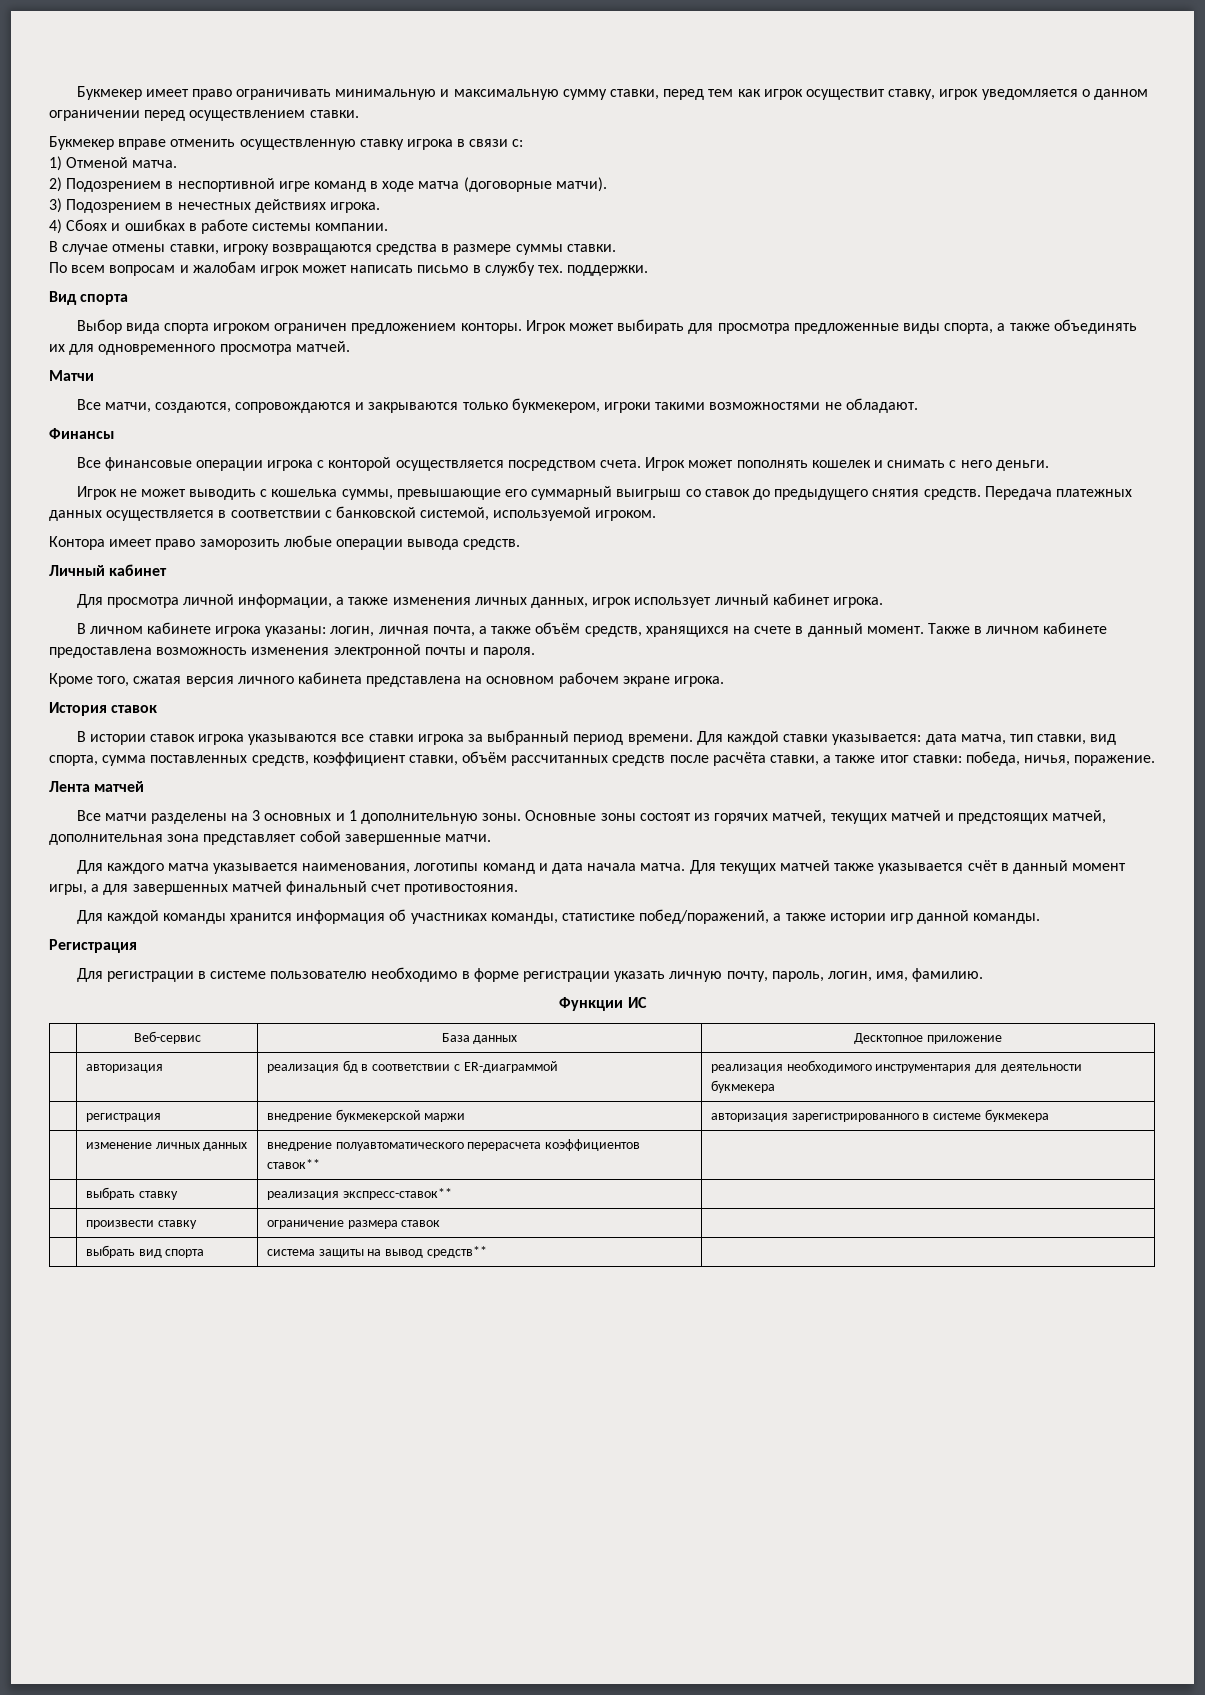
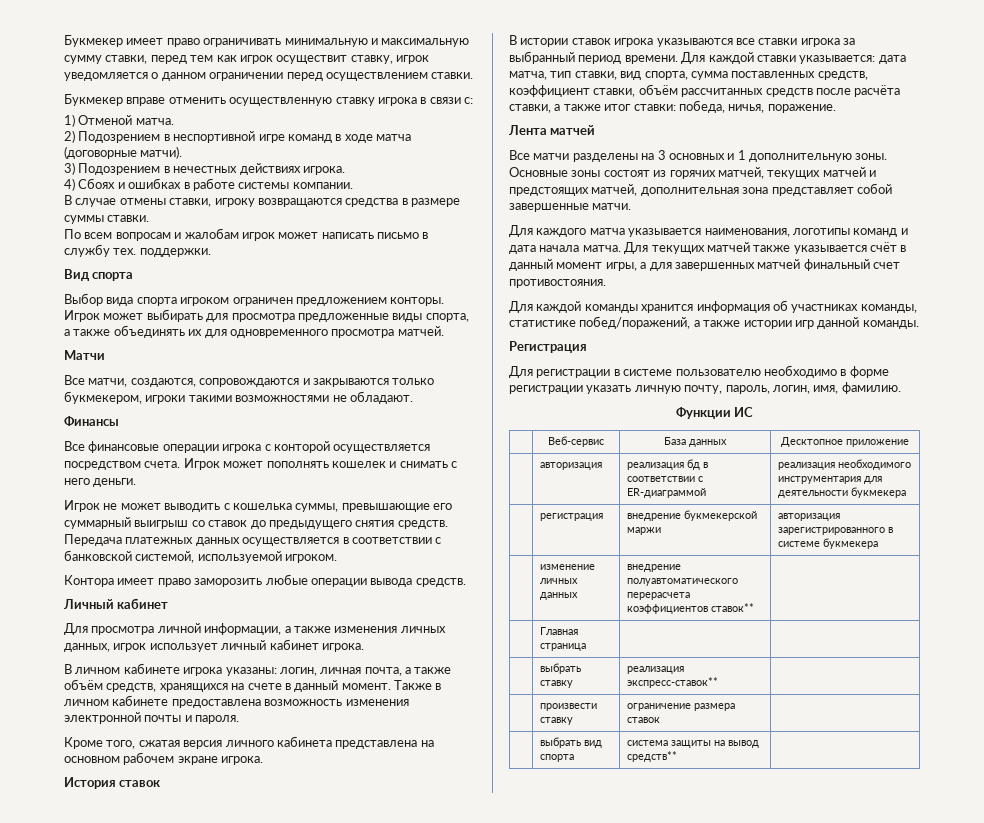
+ | Главная страница | |

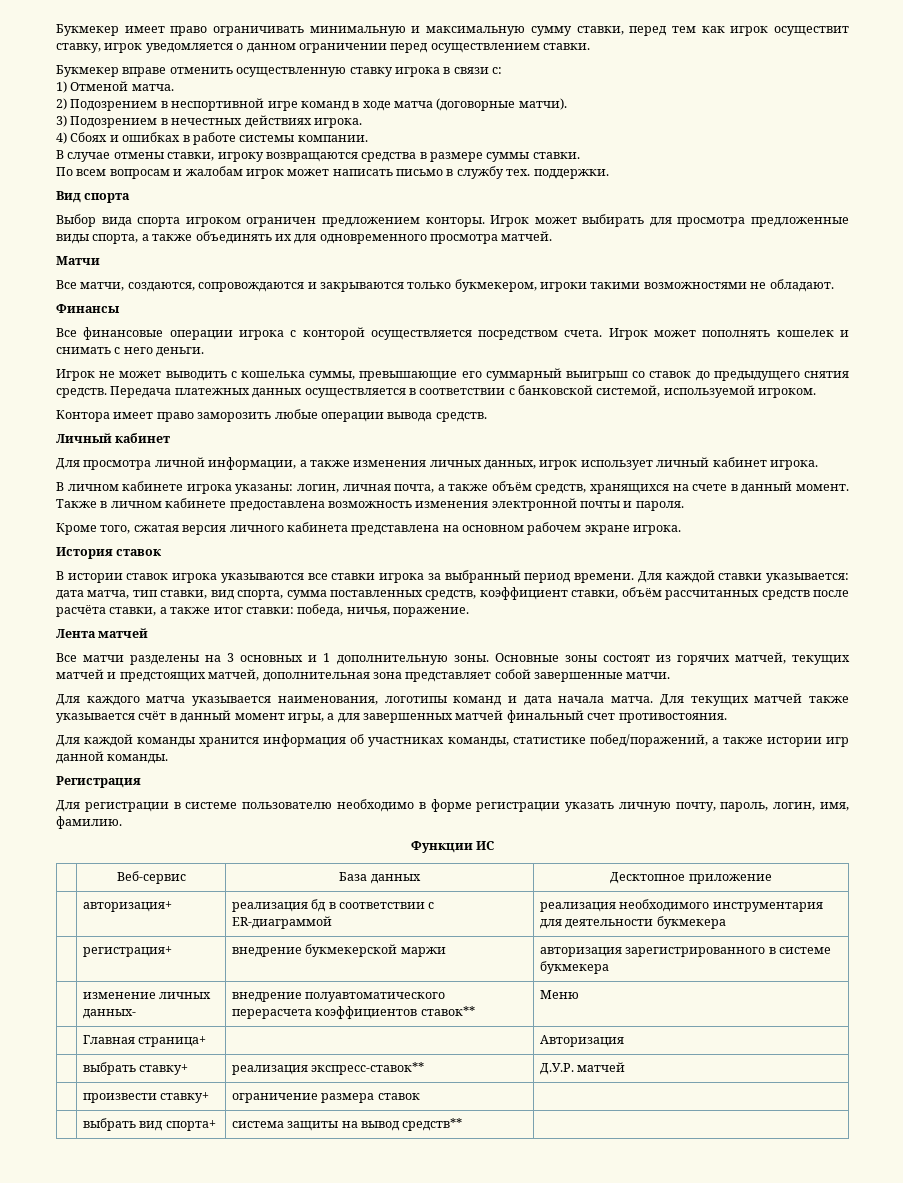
- | авторизация | реализация бд в соответствии с ER-диаграммой | реализация необходимого инструментария для деятельности букмекера
+ | авторизация+ | реализация бд в соответствии с ER-диаграммой | реализация необходимого инструментария для деятельности букмекера
- | регистрация | внедрение букмекерской маржи | авторизация зарегистрированного в системе букмекера
+ | регистрация+ | внедрение букмекерской маржи | авторизация зарегистрированного в системе букмекера
- | изменение личных данных | внедрение полуавтоматического перерасчета коэффициентов ставок** |
+ | изменение личных данных- | внедрение полуавтоматического перерасчета коэффициентов ставок** | Меню
- | Главная страница | |
- | выбрать ставку | реализация экспресс-ставок** |
+ | Главная страница+ | | Авторизация
+ | выбрать ставку+ | реализация экспресс-ставок** | Д.У.Р. матчей
- | произвести ставку | ограничение размера ставок |
+ | произвести ставку+ | ограничение размера ставок |
- | выбрать вид спорта | система защиты на вывод средств** |
+ | выбрать вид спорта+ | система защиты на вывод средств** |

